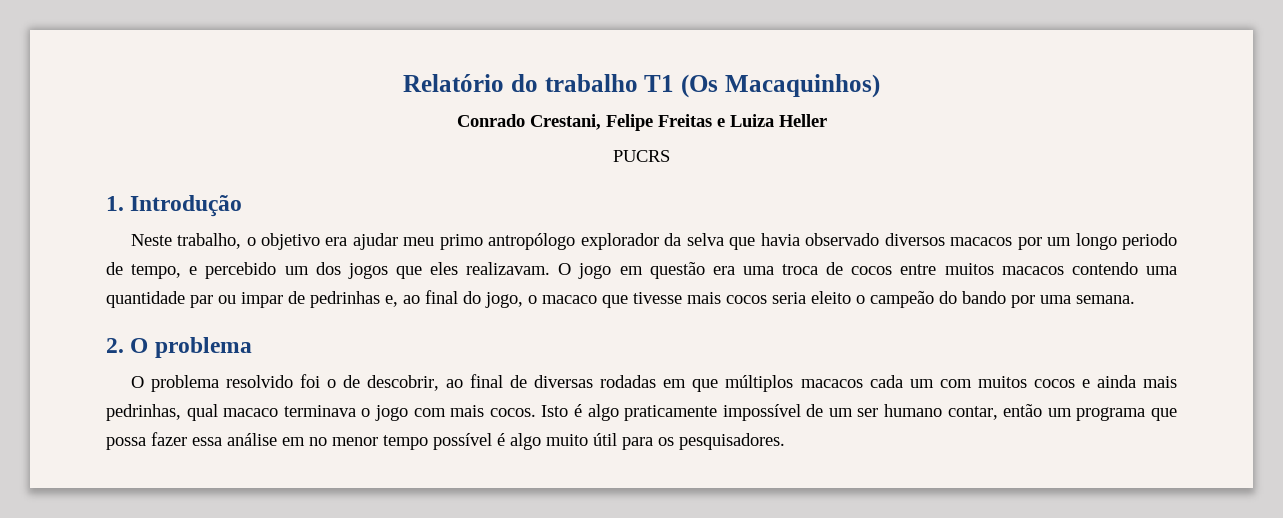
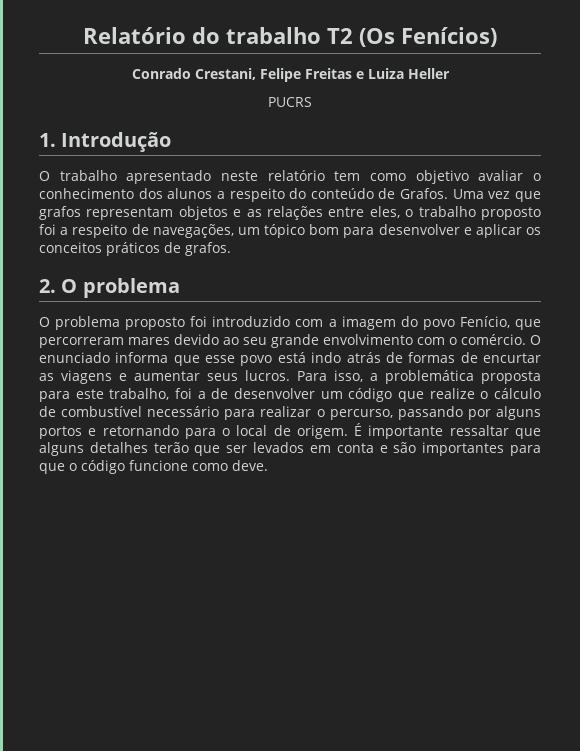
- Relatório do trabalho T1 (Os Macaquinhos)
+ Relatório do trabalho T2 (Os Fenícios)
- Neste trabalho, o objetivo era ajudar meu primo antropólogo explorador da selva que havia observado diversos macacos por um longo periodo de tempo, e percebido um dos jogos que eles realizavam. O jogo em questão era uma troca de cocos entre muitos macacos contendo uma quantidade par ou impar de pedrinhas e, ao final do jogo, o macaco que tivesse mais cocos seria eleito o campeão do bando por uma semana.
+ O trabalho apresentado neste relatório tem como objetivo avaliar o conhecimento dos alunos a respeito do conteúdo de Grafos. Uma vez que grafos representam objetos e as relações entre eles, o trabalho proposto foi a respeito de navegações, um tópico bom para desenvolver e aplicar os conceitos práticos de grafos.
- O problema resolvido foi o de descobrir, ao final de diversas rodadas em que múltiplos macacos cada um com muitos cocos e ainda mais pedrinhas, qual macaco terminava o jogo com mais cocos. Isto é algo praticamente impossível de um ser humano contar, então um programa que possa fazer essa análise em no menor tempo possível é algo muito útil para os pesquisadores.
+ O problema proposto foi introduzido com a imagem do povo Fenício, que percorreram mares devido ao seu grande envolvimento com o comércio. O enunciado informa que esse povo está indo atrás de formas de encurtar as viagens e aumentar seus lucros. Para isso, a problemática proposta para este trabalho, foi a de desenvolver um código que realize o cálculo de combustível necessário para realizar o percurso, passando por alguns portos e retornando para o local de origem. É importante ressaltar que alguns detalhes terão que ser levados em conta e são importantes para que o código funcione como deve.

